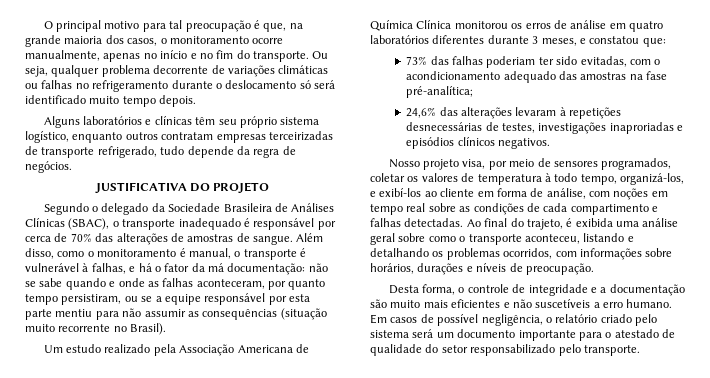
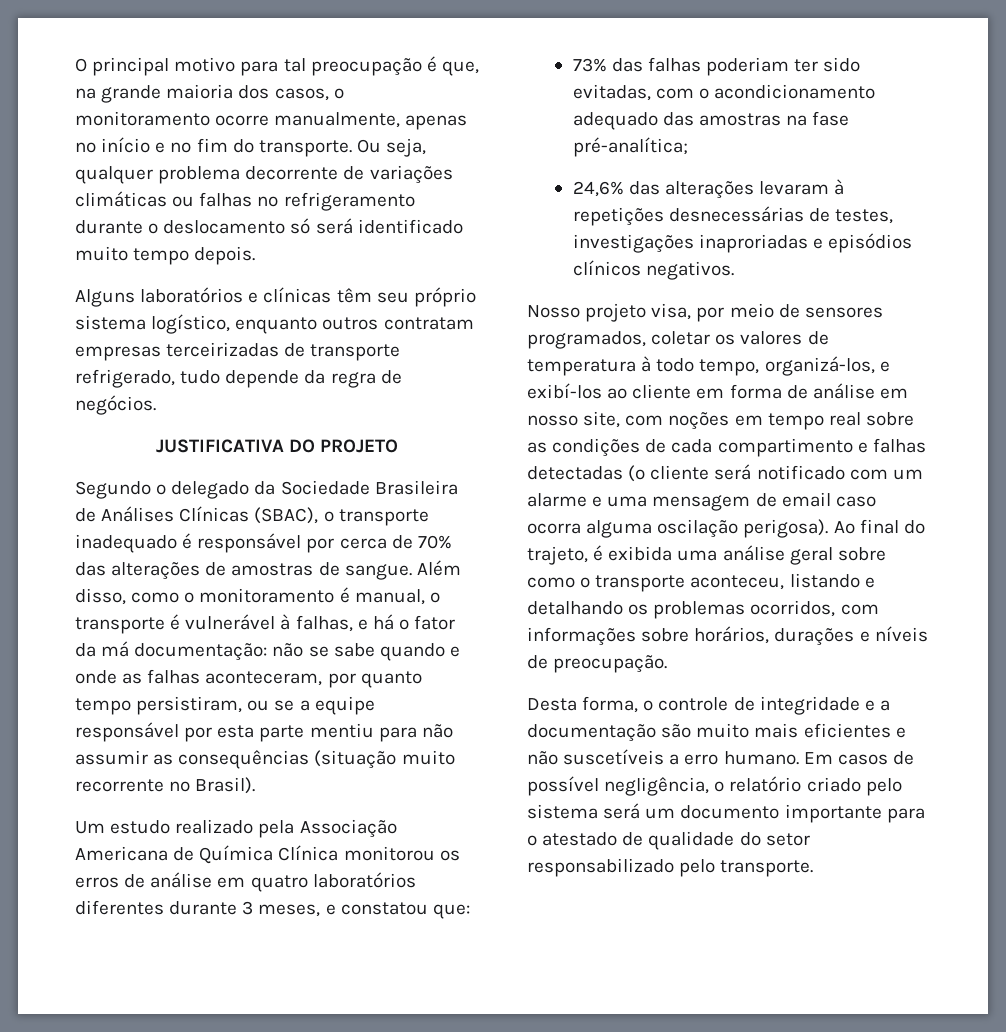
- Nosso projeto visa, por meio de sensores programados, coletar os valores de temperatura à todo tempo, organizá-los, e exibí-los ao cliente em forma de análise, com noções em tempo real sobre as condições de cada compartimento e falhas detectadas.
+ Nosso projeto visa, por meio de sensores programados, coletar os valores de temperatura à todo tempo, organizá-los, e exibí-los ao cliente em forma de análise em nosso site, com noções em tempo real sobre as condições de cada compartimento e falhas detectadas (o cliente será notificado com um alarme e uma mensagem de email caso ocorra alguma oscilação perigosa).

